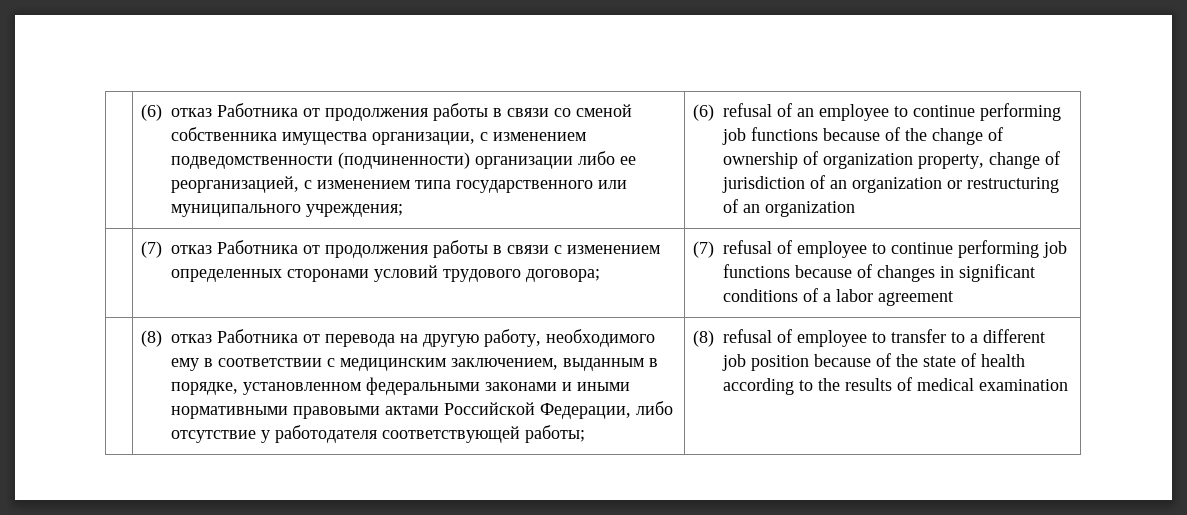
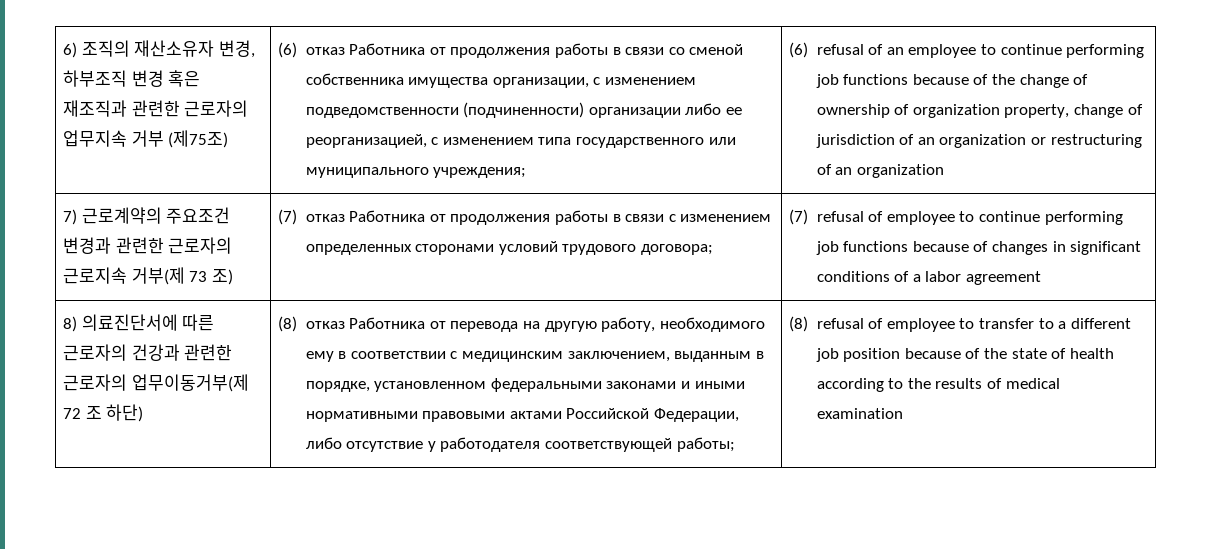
+ 6) 조직의 재산소유자 변경, 하부조직 변경 혹은 재조직과 관련한 근로자의 업무지속 거부 (제75조)
+ 7) 근로계약의 주요조건 변경과 관련한 근로자의 근로지속 거부(제 73 조)
+ 8) 의료진단서에 따른 근로자의 건강과 관련한 근로자의 업무이동거부(제 72 조 하단)

